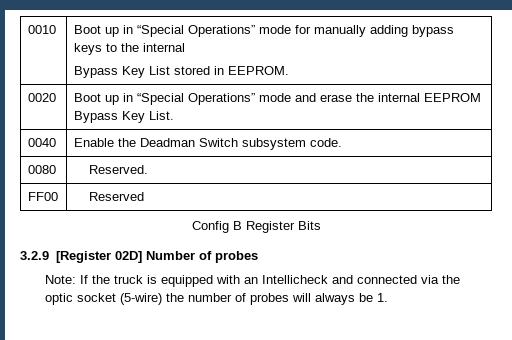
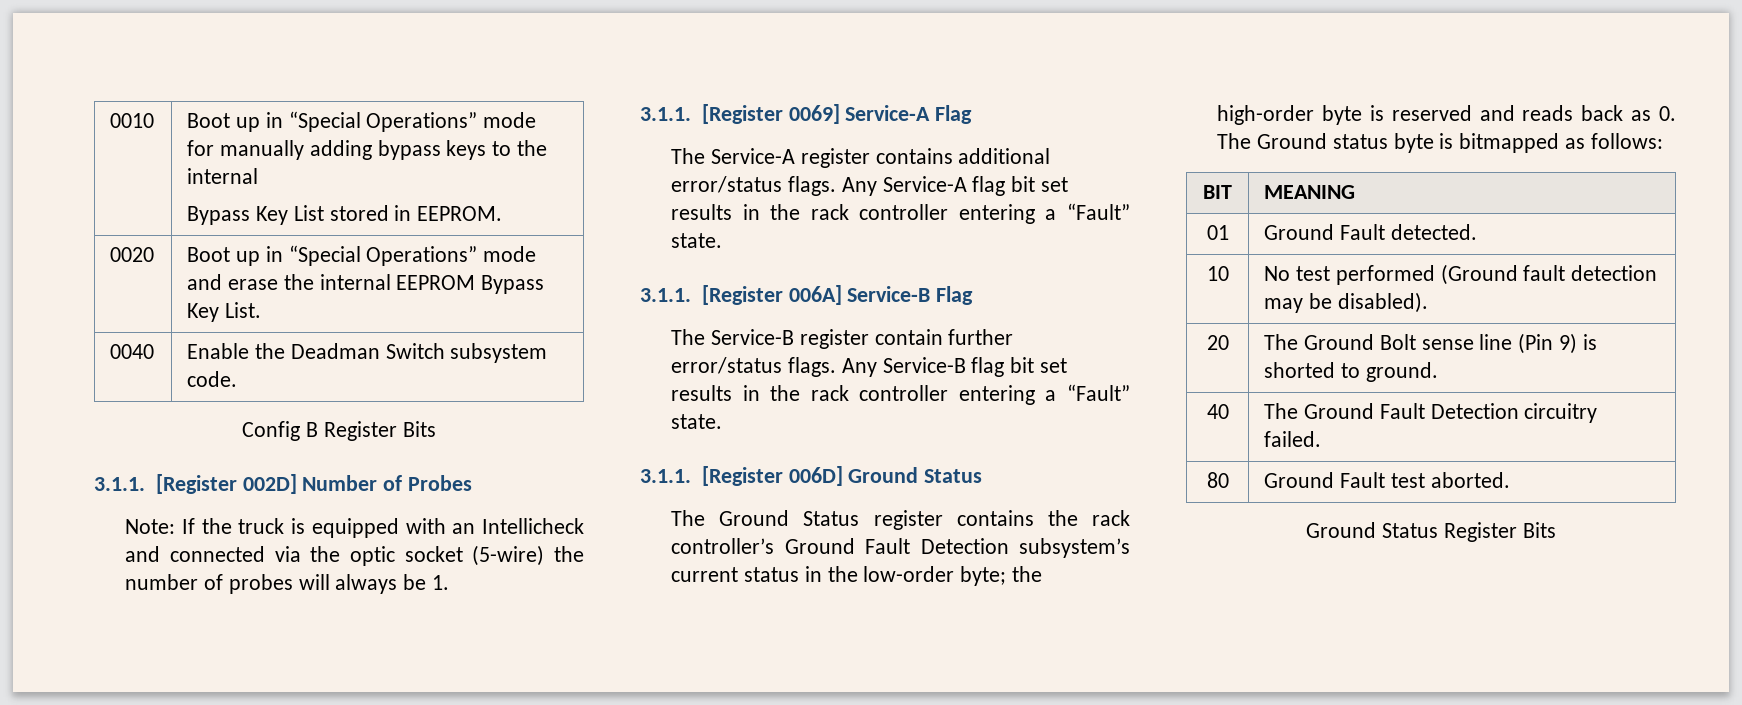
- 0080 | Reserved.
- FF00 | Reserved
- 3.2.9 [Register 02D] Number of probes
+ 3.1.1. [Register 002D] Number of Probes
+ 3.1.1. [Register 0069] Service-A Flag
+ The Service-A register contains additional error/status flags. Any Service-A flag bit set results in the rack controller entering a “Fault” state.
+ 3.1.1. [Register 006A] Service-B Flag
+ The Service-B register contain further error/status flags. Any Service-B flag bit set results in the rack controller entering a “Fault” state.
+ 3.1.1. [Register 006D] Ground Status
+ The Ground Status register contains the rack controller’s Ground Fault Detection subsystem’s current status in the low-order byte; the high-order byte is reserved and reads back as 0. The Ground status byte is bitmapped as follows:
+ BIT | MEANING
+ 01 | Ground Fault detected.
+ 10 | No test performed (Ground fault detection may be disabled).
+ 20 | The Ground Bolt sense line (Pin 9) is shorted to ground.
+ 40 | The Ground Fault Detection circuitry failed.
+ 80 | Ground Fault test aborted.
+ Ground Status Register Bits

